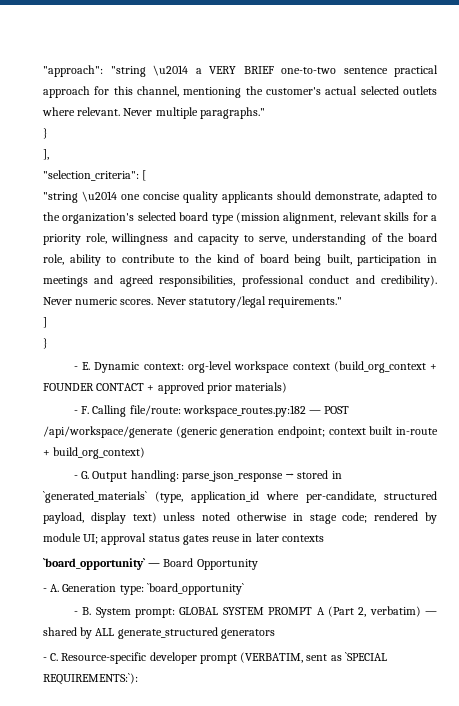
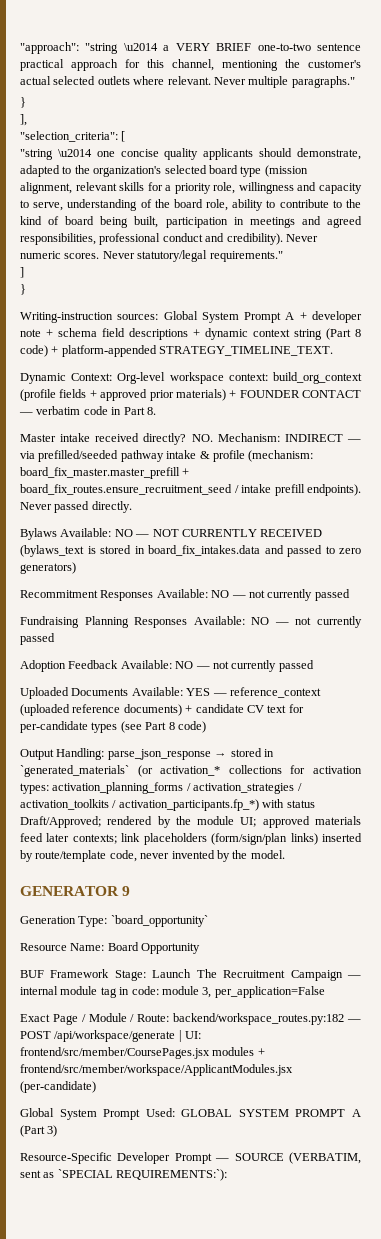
- - E. Dynamic context: org-level workspace context (build_org_context + FOUNDER CONTACT + approved prior materials)
- - F. Calling file/route: workspace_routes.py:182 — POST /api/workspace/generate (generic generation endpoint; context built in-route + build_org_context)
- - G. Output handling: parse_json_response → stored in `generated_materials` (type, application_id where per-candidate, structured payload, display text) unless noted otherwise in stage code; rendered by module UI; approval status gates reuse in later contexts
- `board_opportunity` — Board Opportunity
+ Writing-instruction sources: Global System Prompt A + developer note + schema field descriptions + dynamic context string (Part 8 code) + platform-appended STRATEGY_TIMELINE_TEXT.
+ Dynamic Context: Org-level workspace context: build_org_context (profile fields + approved prior materials) + FOUNDER CONTACT — verbatim code in Part 8.
+ Master intake received directly? NO. Mechanism: INDIRECT — via prefilled/seeded pathway intake & profile (mechanism: board_fix_master.master_prefill + board_fix_routes.ensure_recruitment_seed / intake prefill endpoints). Never passed directly.
+ Bylaws Available: NO — NOT CURRENTLY RECEIVED (bylaws_text is stored in board_fix_intakes.data and passed to zero generators)
+ Recommitment Responses Available: NO — not currently passed
+ Fundraising Planning Responses Available: NO — not currently passed
+ Adoption Feedback Available: NO — not currently passed
+ Uploaded Documents Available: YES — reference_context (uploaded reference documents) + candidate CV text for per-candidate types (see Part 8 code)
+ Output Handling: parse_json_response → stored in `generated_materials` (or activation_* collections for activation types: activation_planning_forms / activation_strategies / activation_toolkits / activation_participants.fp_*) with status Draft/Approved; rendered by the module UI; approved materials feed later contexts; link placeholders (form/sign/plan links) inserted by route/template code, never invented by the model.
+ GENERATOR 9
+ Generation Type: `board_opportunity`
+ Resource Name: Board Opportunity
- - A. Generation type: `board_opportunity`
- - B. System prompt: GLOBAL SYSTEM PROMPT A (Part 2, verbatim) — shared by ALL generate_structured generators
- - C. Resource-specific developer prompt (VERBATIM, sent as `SPECIAL REQUIREMENTS:`):
+ BUF Framework Stage: Launch The Recruitment Campaign — internal module tag in code: module 3, per_application=False
+ Exact Page / Module / Route: backend/workspace_routes.py:182 — POST /api/workspace/generate | UI: frontend/src/member/CoursePages.jsx modules + frontend/src/member/workspace/ApplicantModules.jsx (per-candidate)
+ Global System Prompt Used: GLOBAL SYSTEM PROMPT A (Part 3)
+ Resource-Specific Developer Prompt — SOURCE (VERBATIM, sent as `SPECIAL REQUIREMENTS:`):

